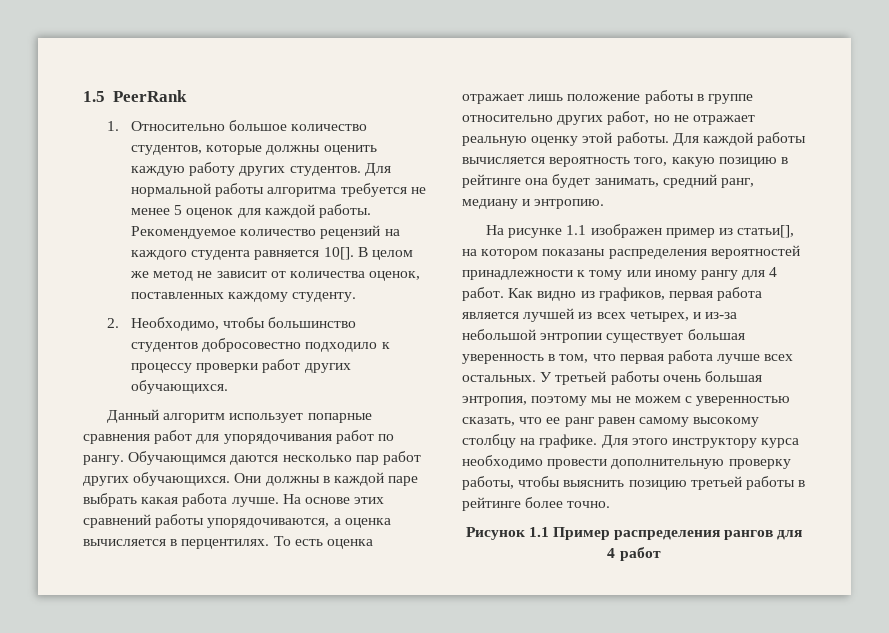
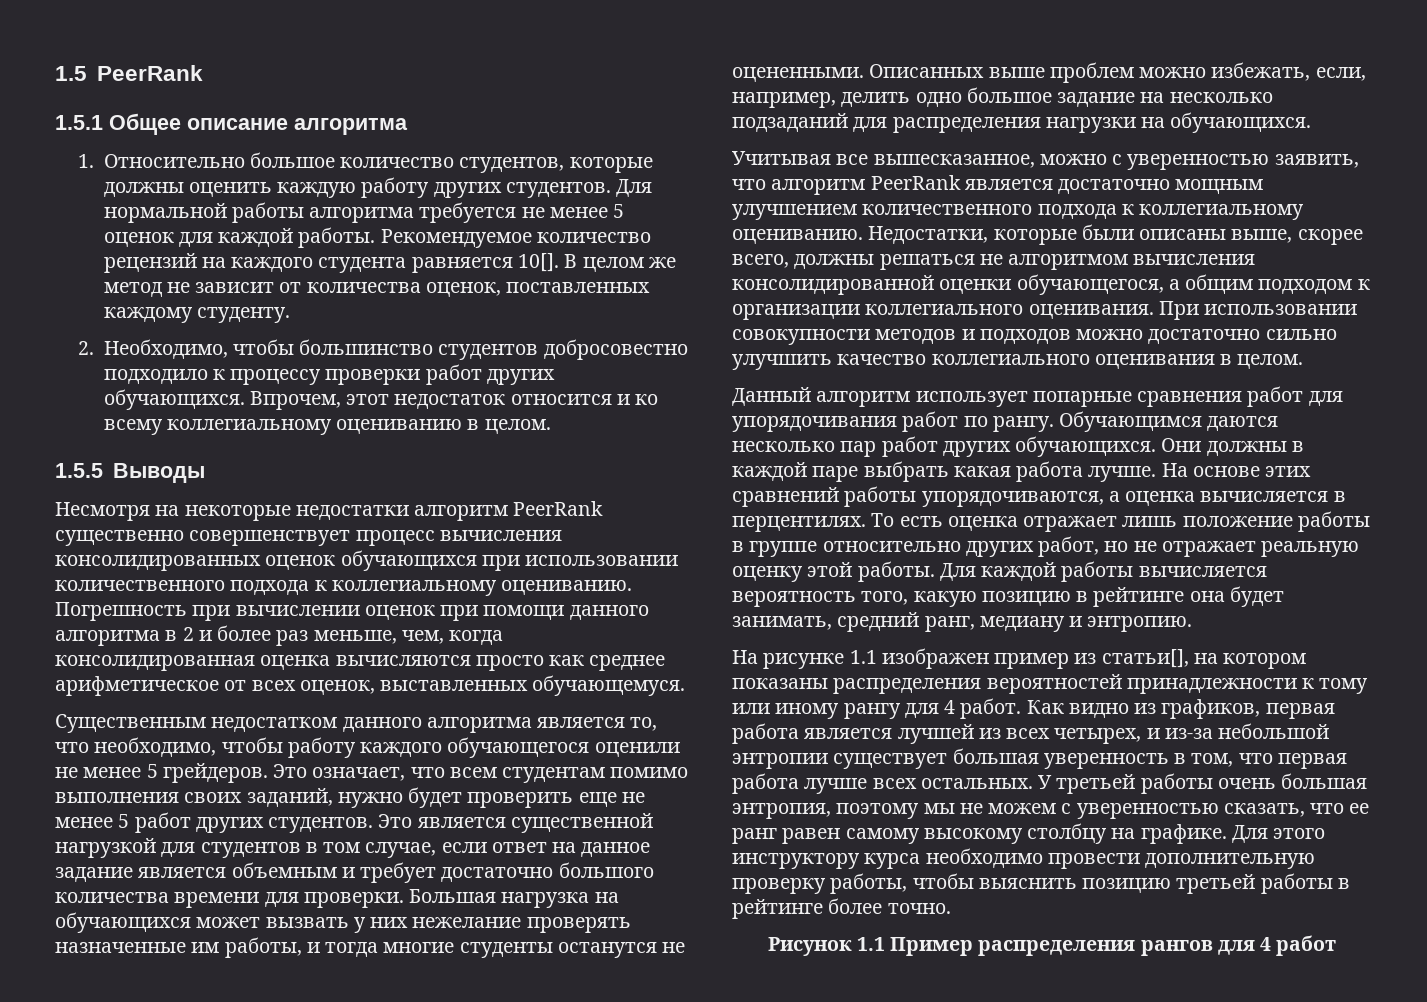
+ 1.5.1 Общее описание алгоритма
+ Впрочем, этот недостаток относится и ко всему коллегиальному оцениванию в целом.
+ 1.5.5 Выводы
+ Несмотря на некоторые недостатки алгоритм PeerRank существенно совершенствует процесс вычисления консолидированных оценок обучающихся при использовании количественного подхода к коллегиальному оцениванию. Погрешность при вычислении оценок при помощи данного алгоритма в 2 и более раз меньше, чем, когда консолидированная оценка вычисляются просто как среднее арифметическое от всех оценок, выставленных обучающемуся.
+ Существенным недостатком данного алгоритма является то, что необходимо, чтобы работу каждого обучающегося оценили не менее 5 грейдеров. Это означает, что всем студентам помимо выполнения своих заданий, нужно будет проверить еще не менее 5 работ других студентов. Это является существенной нагрузкой для студентов в том случае, если ответ на данное задание является объемным и требует достаточно большого количества времени для проверки. Большая нагрузка на обучающихся может вызвать у них нежелание проверять назначенные им работы, и тогда многие студенты останутся не оцененными. Описанных выше проблем можно избежать, если, например, делить одно большое задание на несколько подзаданий для распределения нагрузки на обучающихся.
+ Учитывая все вышесказанное, можно с уверенностью заявить, что алгоритм PeerRank является достаточно мощным улучшением количественного подхода к коллегиальному оцениванию. Недостатки, которые были описаны выше, скорее всего, должны решаться не алгоритмом вычисления консолидированной оценки обучающегося, а общим подходом к организации коллегиального оценивания. При использовании совокупности методов и подходов можно достаточно сильно улучшить качество коллегиального оценивания в целом.

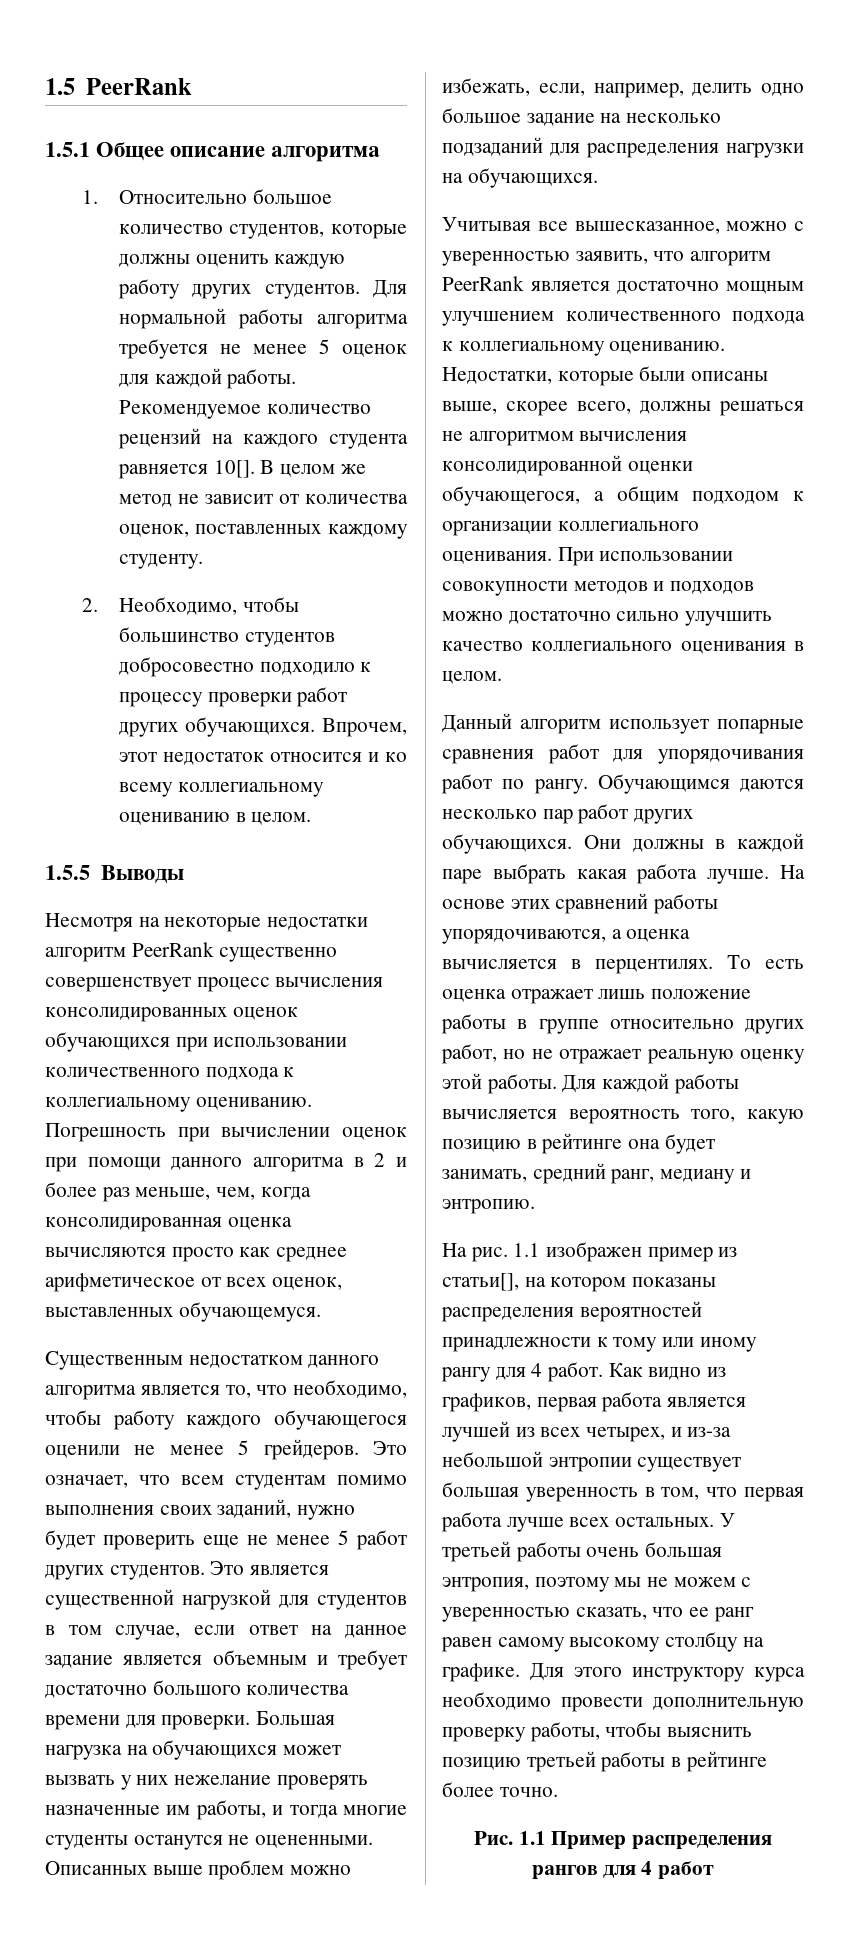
- На рисунке 1.1 изображен пример из статьи[], на котором показаны распределения вероятностей принадлежности к тому или иному рангу для 4 работ.
+ На рис. 1.1 изображен пример из статьи[], на котором показаны распределения вероятностей принадлежности к тому или иному рангу для 4 работ.
- Рисунок 1.1 Пример распределения рангов для 4 работ
+ Рис. 1.1 Пример распределения рангов для 4 работ

